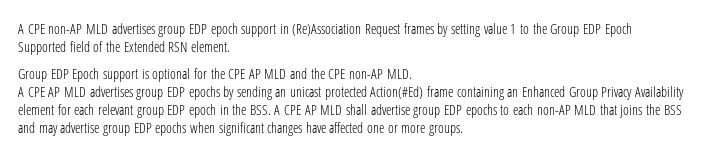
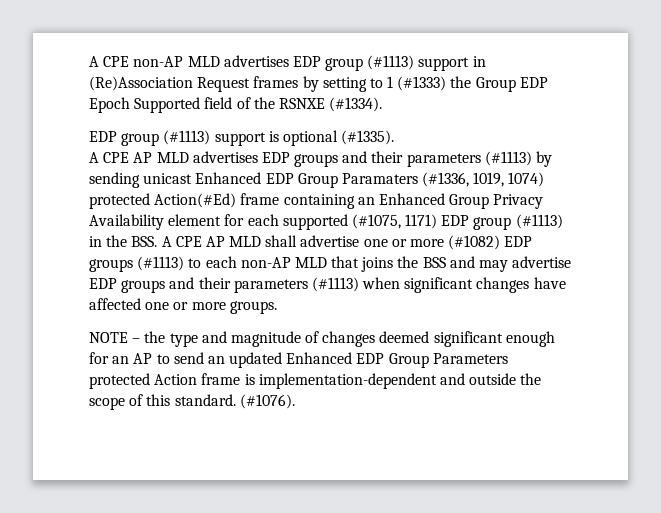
- A CPE non-AP MLD advertises group EDP epoch support in (Re)Association Request frames by setting value 1 to the Group EDP Epoch Supported field of the Extended RSN element.
- Group EDP Epoch support is optional for the CPE AP MLD and the CPE non-AP MLD.
+ A CPE non-AP MLD advertises EDP group (#1113) support in (Re)Association Request frames by setting to 1 (#1333) the Group EDP Epoch Supported field of the RSNXE (#1334).
+ EDP group (#1113) support is optional (#1335).
- A CPE AP MLD advertises group EDP epochs by sending an unicast protected Action(#Ed) frame containing an Enhanced Group Privacy Availability element for each relevant group EDP epoch in the BSS. A CPE AP MLD shall advertise group EDP epochs to each non-AP MLD that joins the BSS and may advertise group EDP epochs when significant changes have affected one or more groups.
+ A CPE AP MLD advertises EDP groups and their parameters (#1113) by sending unicast Enhanced EDP Group Paramaters (#1336, 1019, 1074) protected Action(#Ed) frame containing an Enhanced Group Privacy Availability element for each supported (#1075, 1171) EDP group (#1113) in the BSS. A CPE AP MLD shall advertise one or more (#1082) EDP groups (#1113) to each non-AP MLD that joins the BSS and may advertise EDP groups and their parameters (#1113) when significant changes have affected one or more groups.
+ NOTE – the type and magnitude of changes deemed significant enough for an AP to send an updated Enhanced EDP Group Parameters protected Action frame is implementation-dependent and outside the scope of this standard. (#1076).

